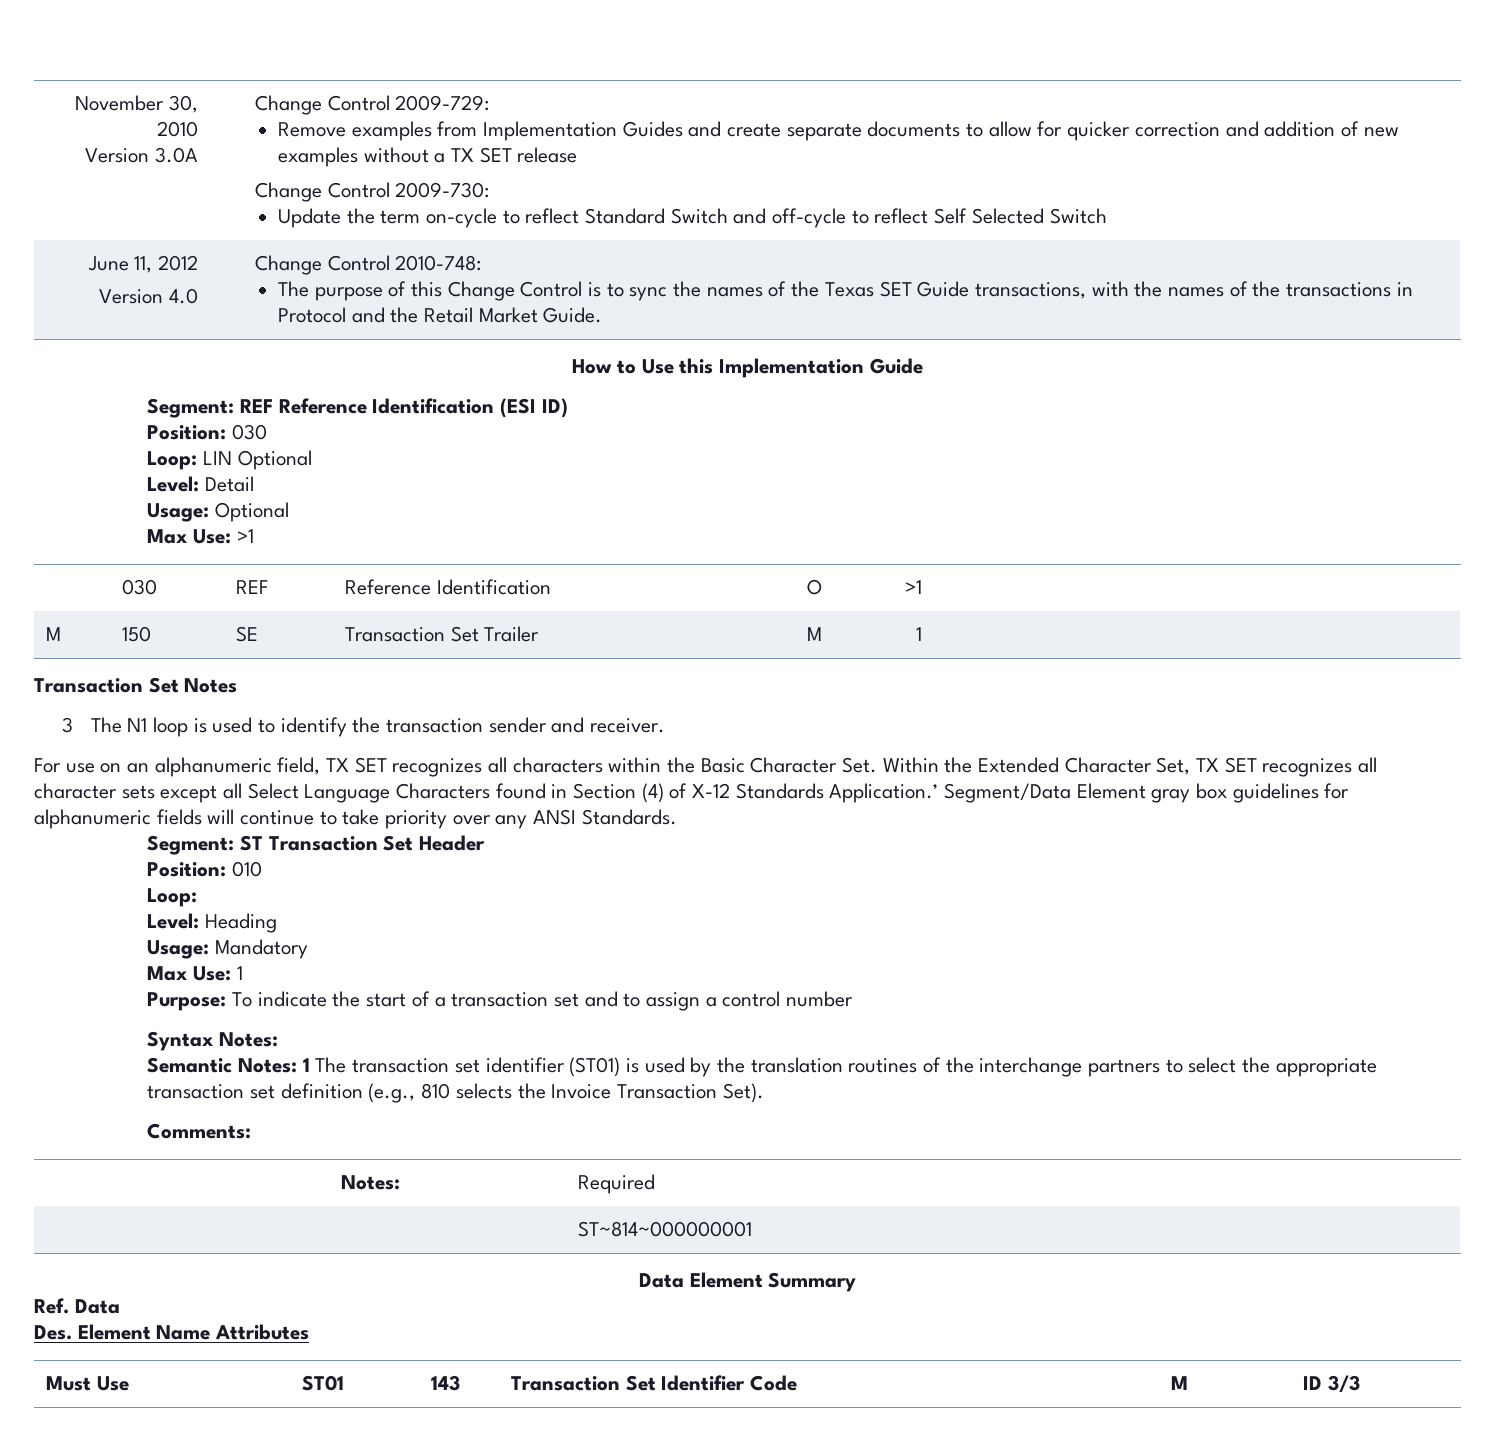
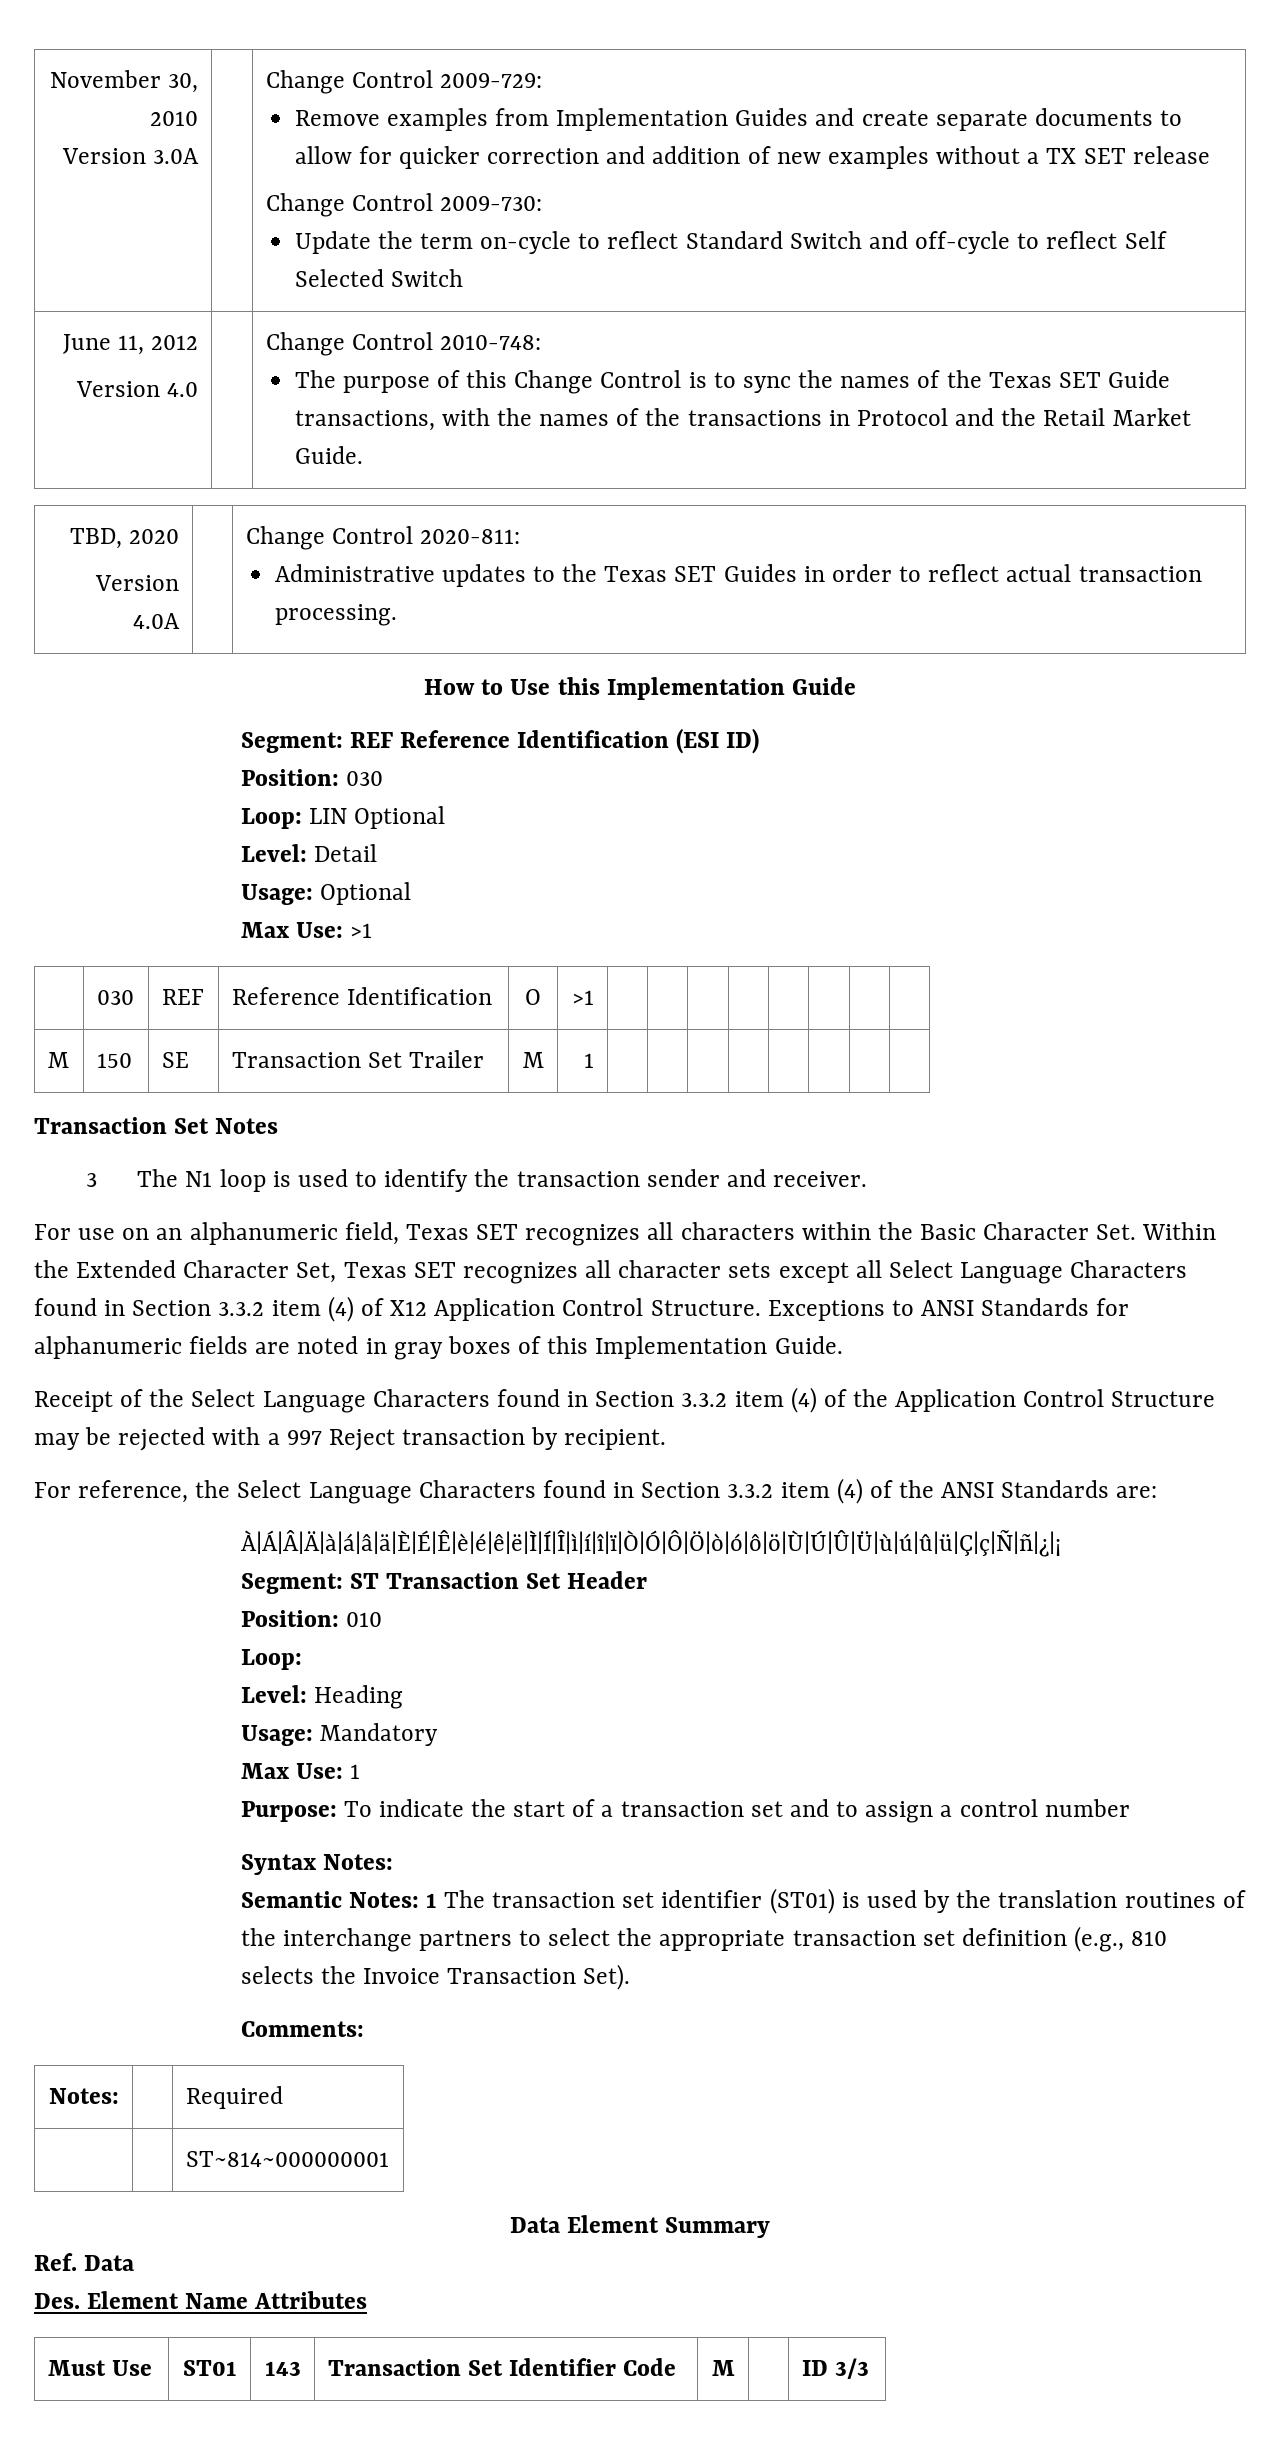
+ TBD, 2020
+ Version 4.0A | | Change Control 2020-811:
+ Administrative updates to the Texas SET Guides in order to reflect actual transaction processing.
- For use on an alphanumeric field, TX SET recognizes all characters within the Basic Character Set. Within the Extended Character Set, TX SET recognizes all character sets except all Select Language Characters found in Section (4) of X-12 Standards Application.’ Segment/Data Element gray box guidelines for alphanumeric fields will continue to take priority over any ANSI Standards.
+ For use on an alphanumeric field, Texas SET recognizes all characters within the Basic Character Set. Within the Extended Character Set, Texas SET recognizes all character sets except all Select Language Characters found in Section 3.3.2 item (4) of X12 Application Control Structure. Exceptions to ANSI Standards for alphanumeric fields are noted in gray boxes of this Implementation Guide.
+ Receipt of the Select Language Characters found in Section 3.3.2 item (4) of the Application Control Structure may be rejected with a 997 Reject transaction by recipient.
+ For reference, the Select Language Characters found in Section 3.3.2 item (4) of the ANSI Standards are:
+ À|Á|Â|Ä|à|á|â|ä|È|É|Ê|è|é|ê|ë|Ì|Í|Î|ì|í|î|ï|Ò|Ó|Ô|Ö|ò|ó|ô|ö|Ù|Ú|Û|Ü|ù|ú|û|ü|Ç|ç|Ñ|ñ|¿|¡

